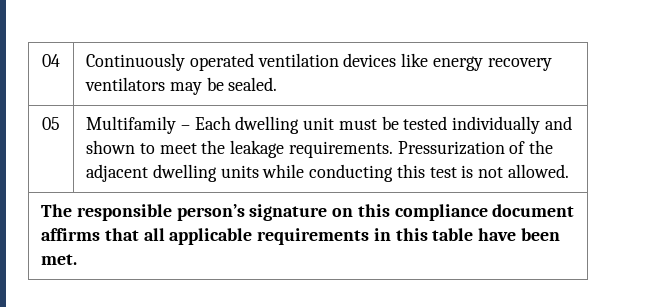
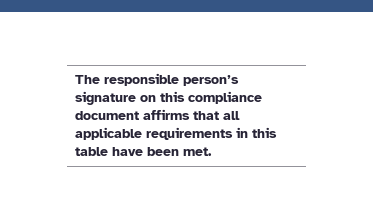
- 04 | Continuously operated ventilation devices like energy recovery ventilators may be sealed.
- 05 | Multifamily – Each dwelling unit must be tested individually and shown to meet the leakage requirements. Pressurization of the adjacent dwelling units while conducting this test is not allowed.

